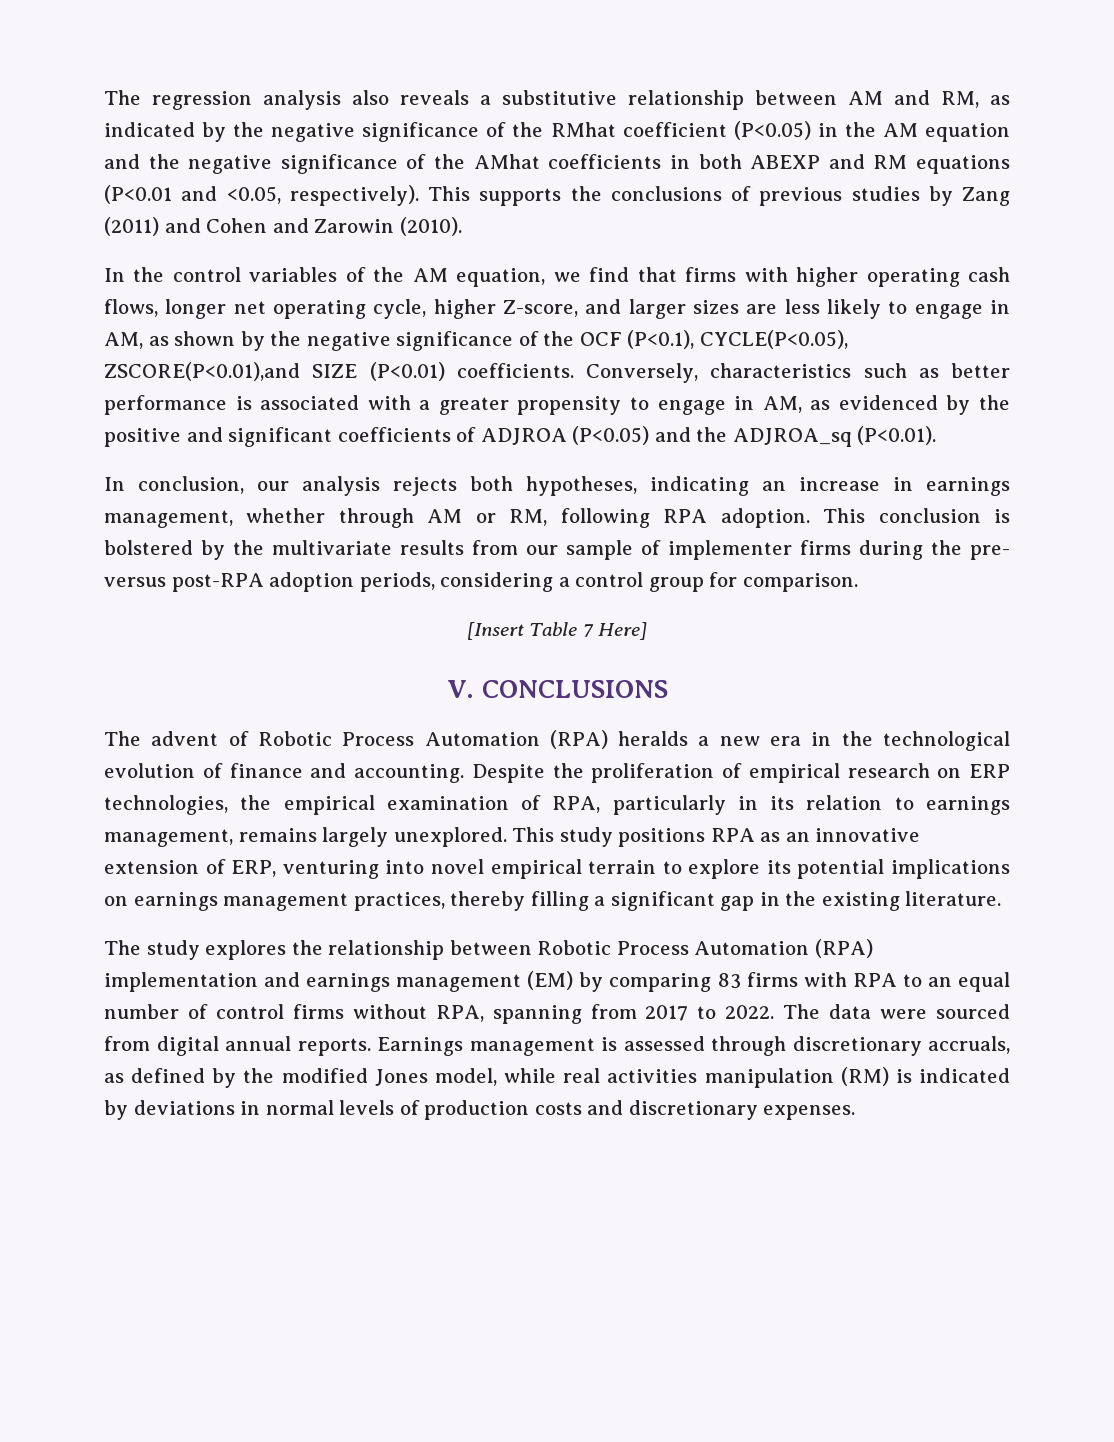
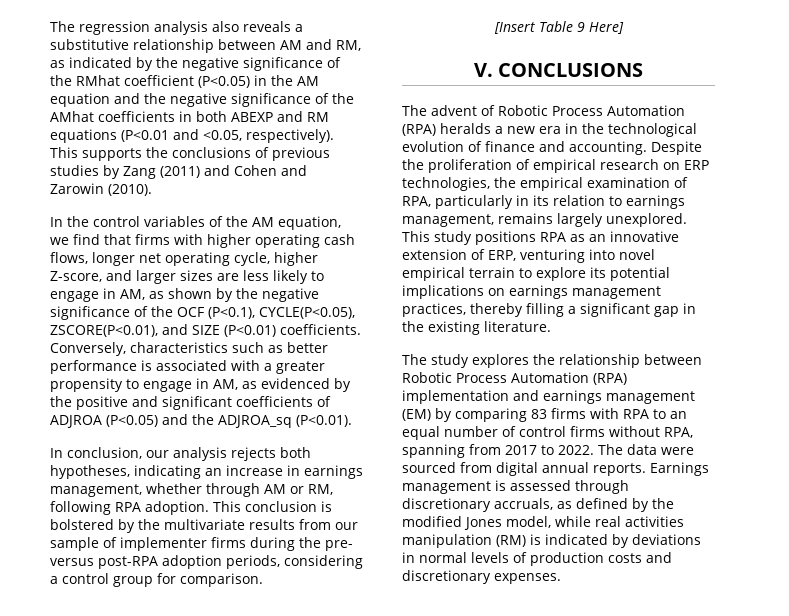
- In the control variables of the AM equation, we find that firms with higher operating cash flows, longer net operating cycle, higher Z-score, and larger sizes are less likely to engage in AM, as shown by the negative significance of the OCF (P<0.1), CYCLE(P<0.05), ZSCORE(P<0.01),and SIZE (P<0.01) coefficients.
+ In the control variables of the AM equation, we find that firms with higher operating cash flows, longer net operating cycle, higher Z-score, and larger sizes are less likely to engage in AM, as shown by the negative significance of the OCF (P<0.1), CYCLE(P<0.05), ZSCORE(P<0.01), and SIZE (P<0.01) coefficients.
- [Insert Table 7 Here]
+ [Insert Table 9 Here]

